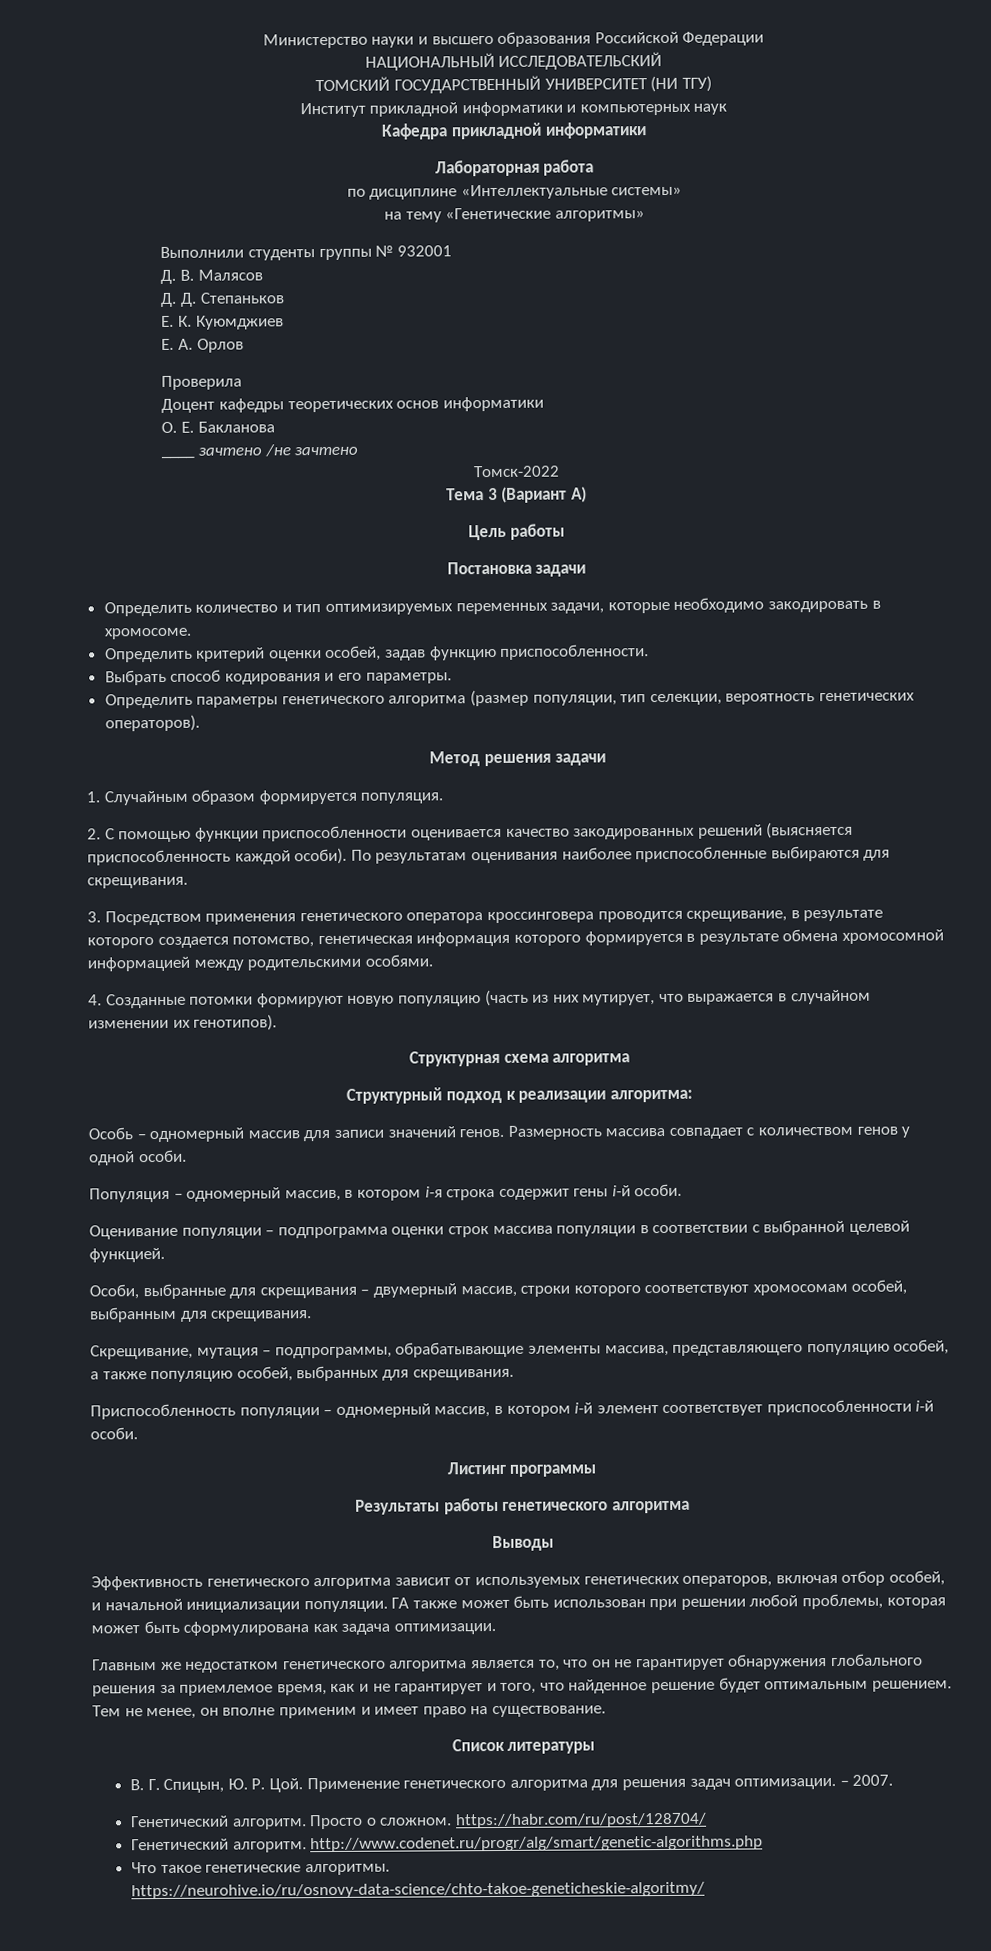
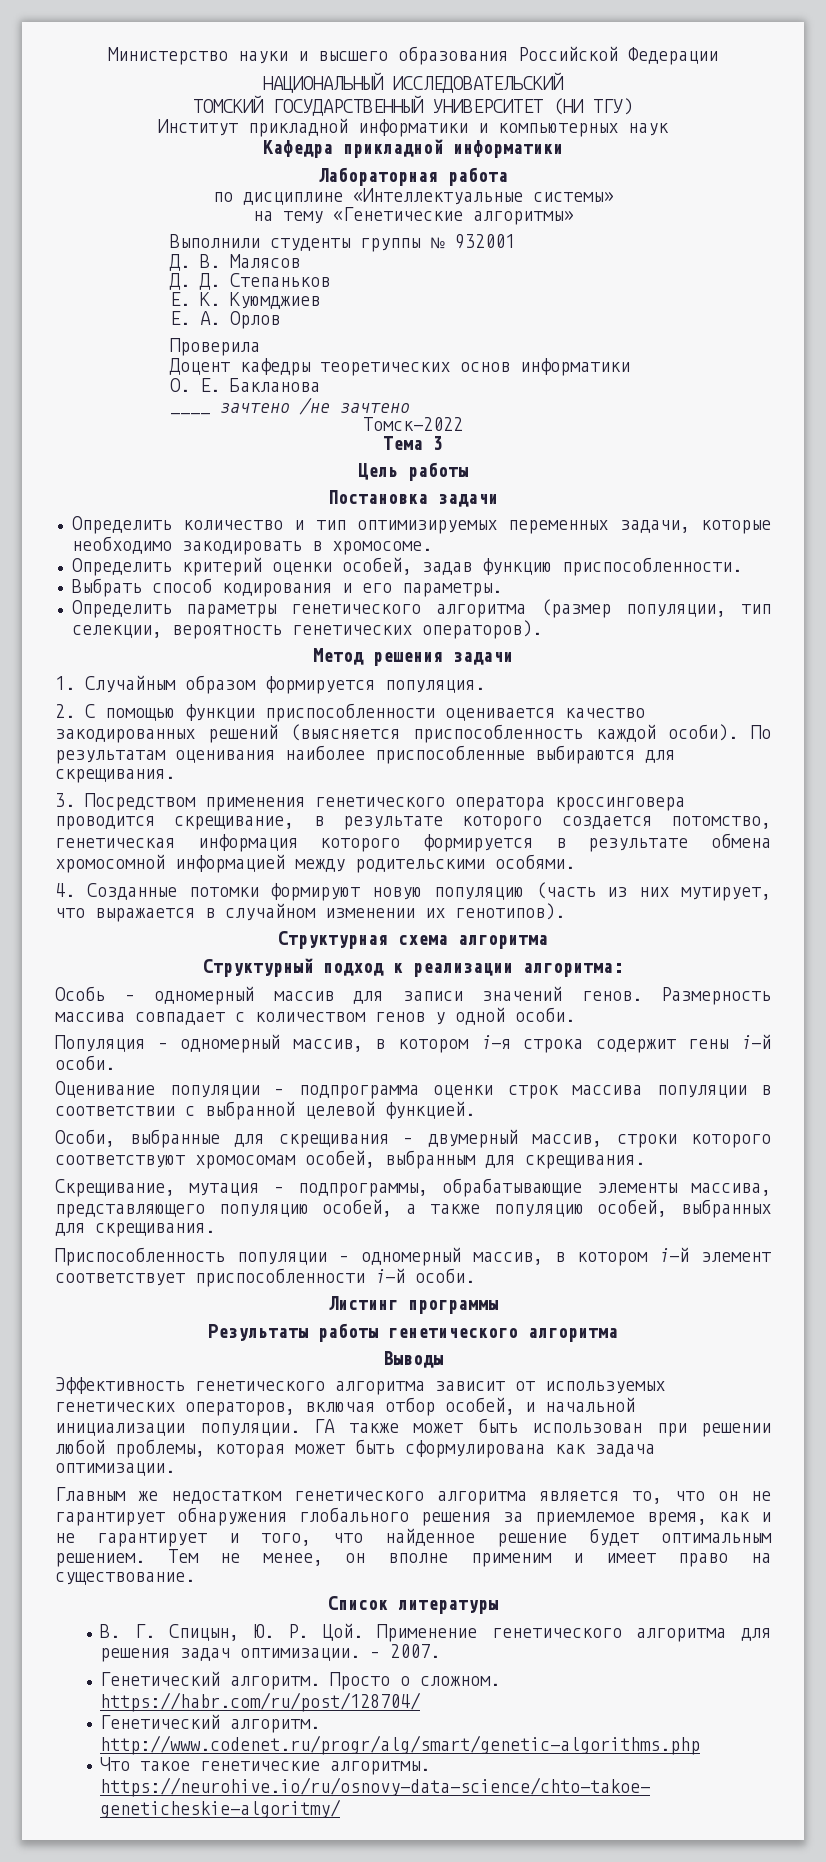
- Тема 3 (Вариант А)
+ Тема 3

